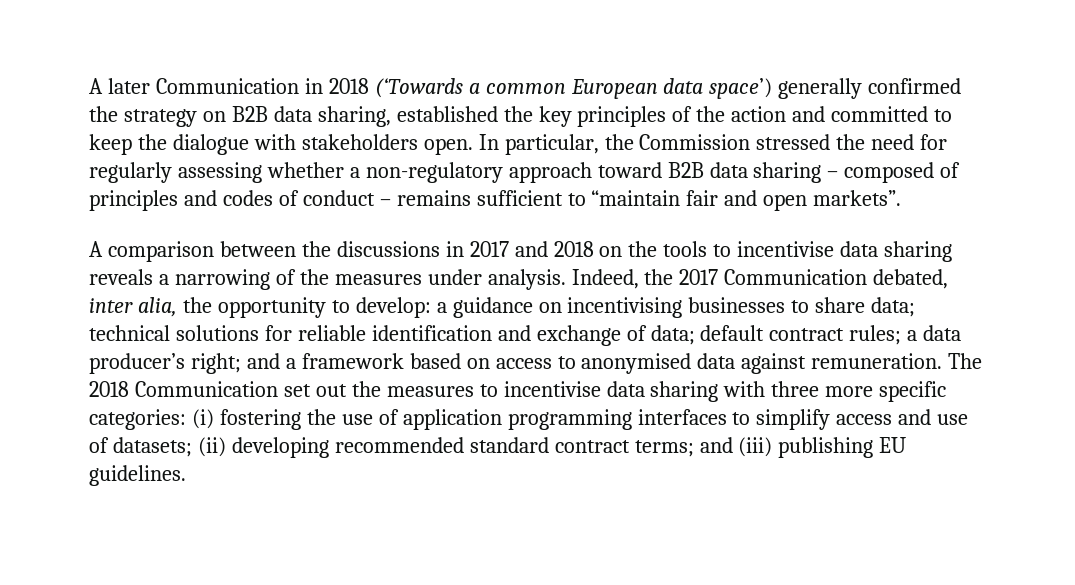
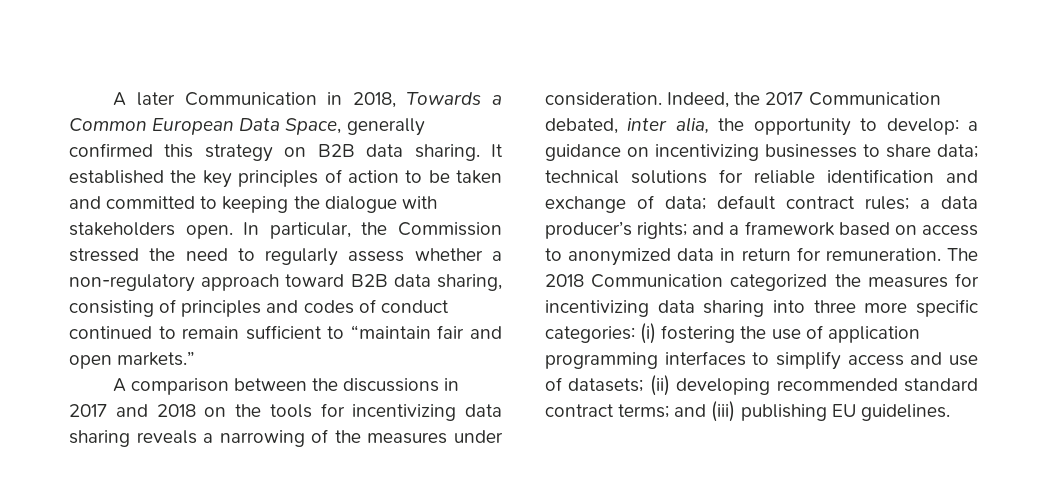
- A later Communication in 2018 (‘Towards a common European data space’) generally confirmed the strategy on B2B data sharing, established the key principles of the action and committed to keep the dialogue with stakeholders open.
+ A later Communication in 2018, Towards a Common European Data Space, generally confirmed this strategy on B2B data sharing. It established the key principles of action to be taken and committed to keeping the dialogue with stakeholders open.
- In particular, the Commission stressed the need for regularly assessing whether a non-regulatory approach toward B2B data sharing – composed of principles and codes of conduct – remains sufficient to “maintain fair and open markets”.
+ In particular, the Commission stressed the need to regularly assess whether a non-regulatory approach toward B2B data sharing, consisting of principles and codes of conduct continued to remain sufficient to “maintain fair and open markets.”
- A comparison between the discussions in 2017 and 2018 on the tools to incentivise data sharing reveals a narrowing of the measures under analysis.
+ A comparison between the discussions in 2017 and 2018 on the tools for incentivizing data sharing reveals a narrowing of the measures under consideration.
- a guidance on incentivising businesses to share data;
+ a guidance on incentivizing businesses to share data;
- a data producer’s right;
+ a data producer’s rights;
- and a framework based on access to anonymised data against remuneration. The 2018 Communication set out the measures to incentivise data sharing with three more specific categories:
+ and a framework based on access to anonymized data in return for remuneration. The 2018 Communication categorized the measures for incentivizing data sharing into three more specific categories:

